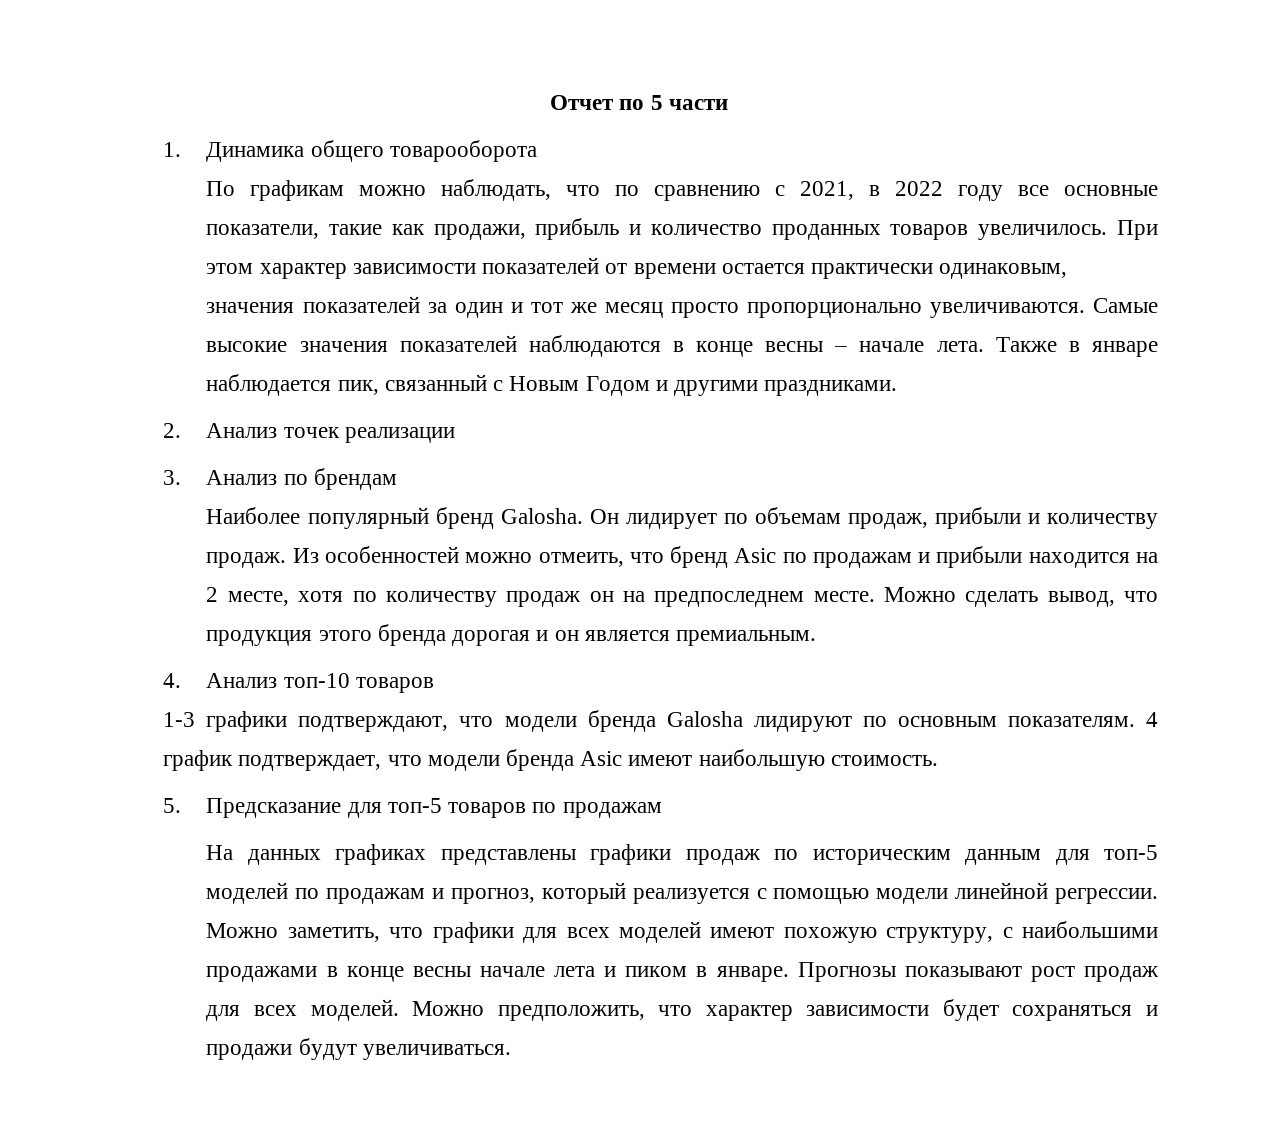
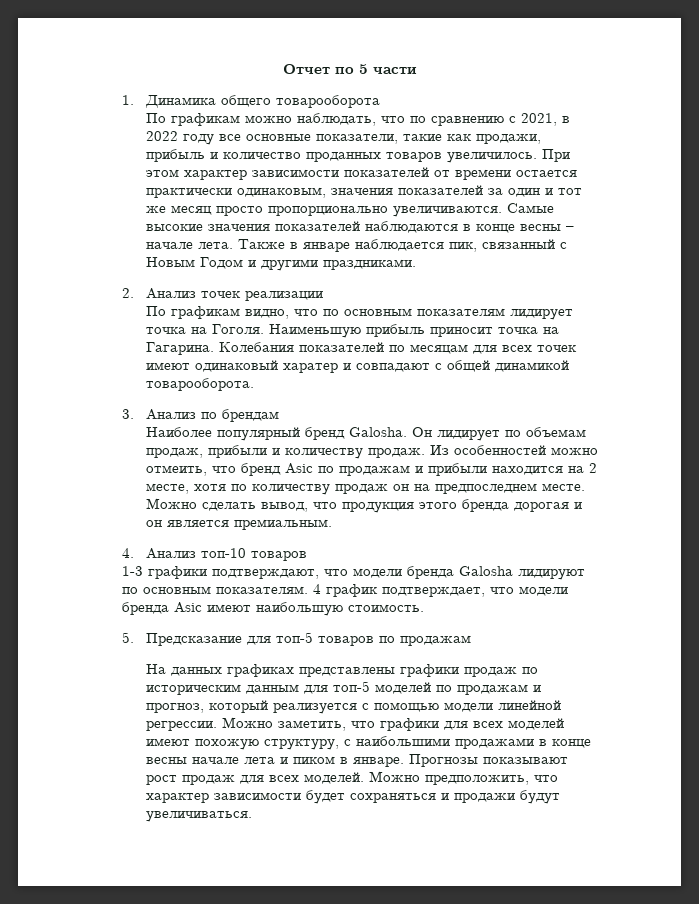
+ По графикам видно, что по основным показателям лидирует точка на Гоголя. Наименьшую прибыль приносит точка на Гагарина. Колебания показателей по месяцам для всех точек имеют одинаковый харатер и совпадают с общей динамикой товарооборота.

